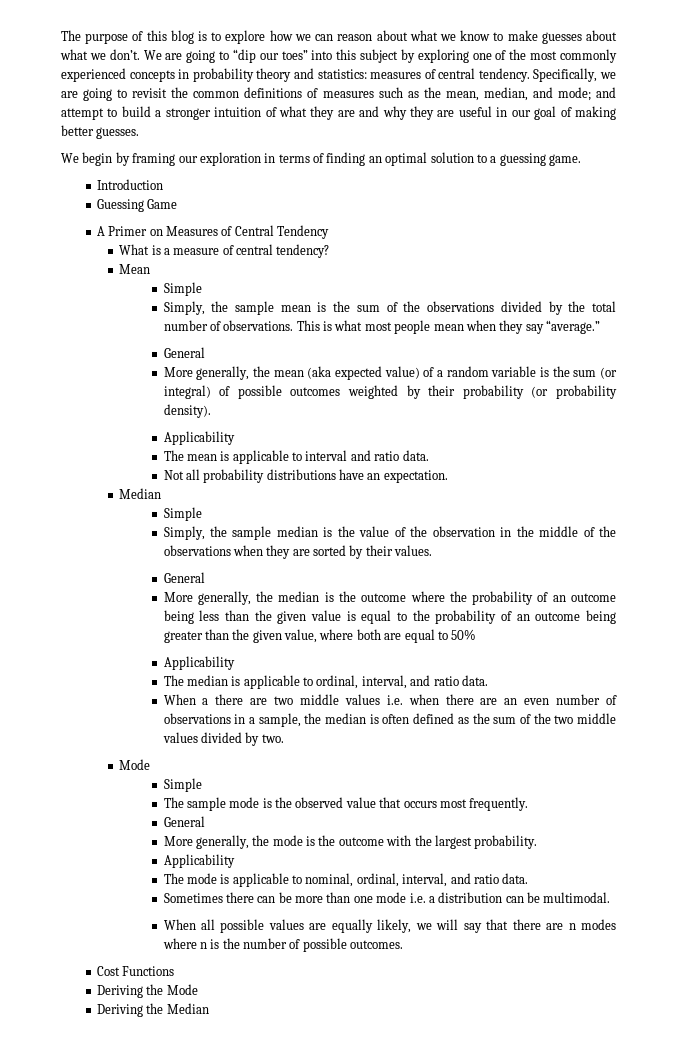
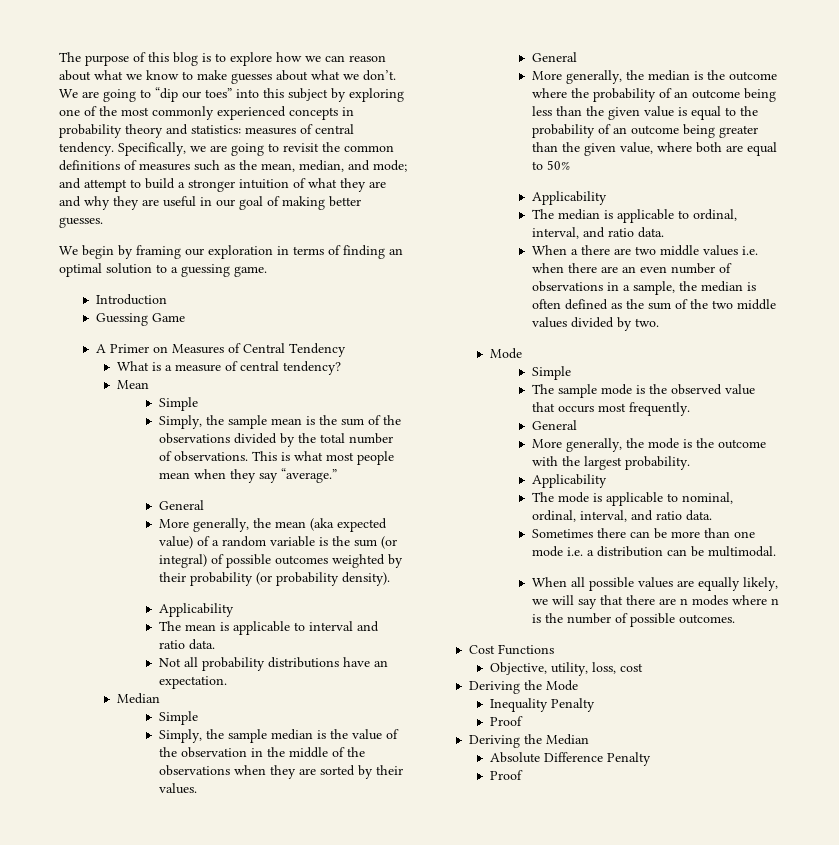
+ Objective, utility, loss, cost
+ Inequality Penalty
+ Proof
+ Absolute Difference Penalty
+ Proof

